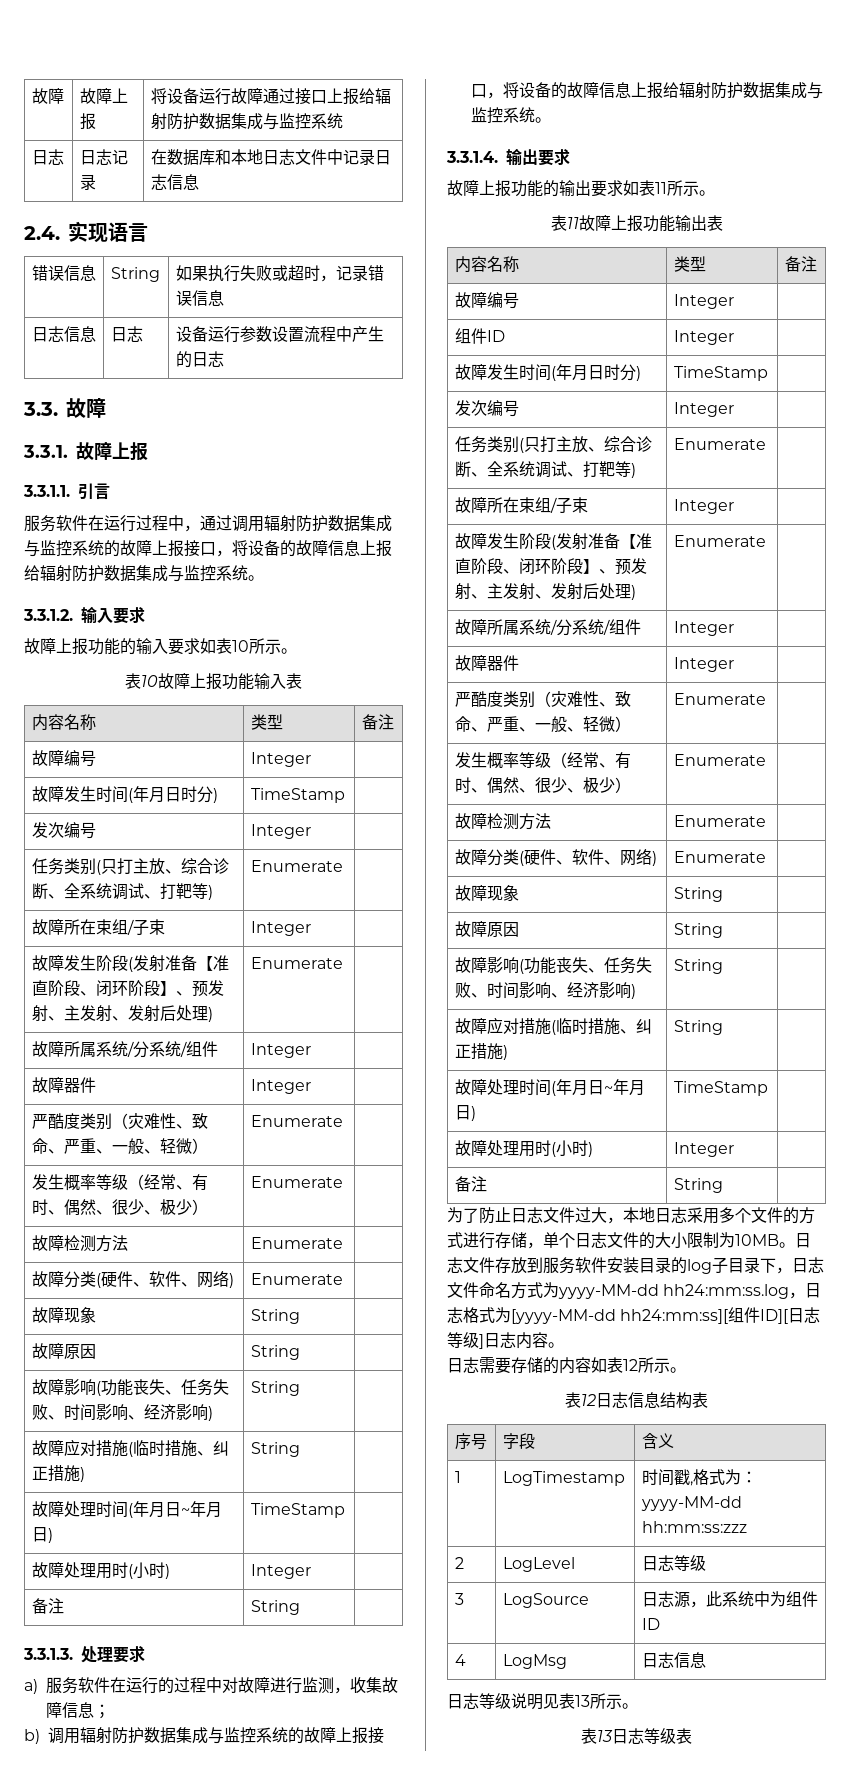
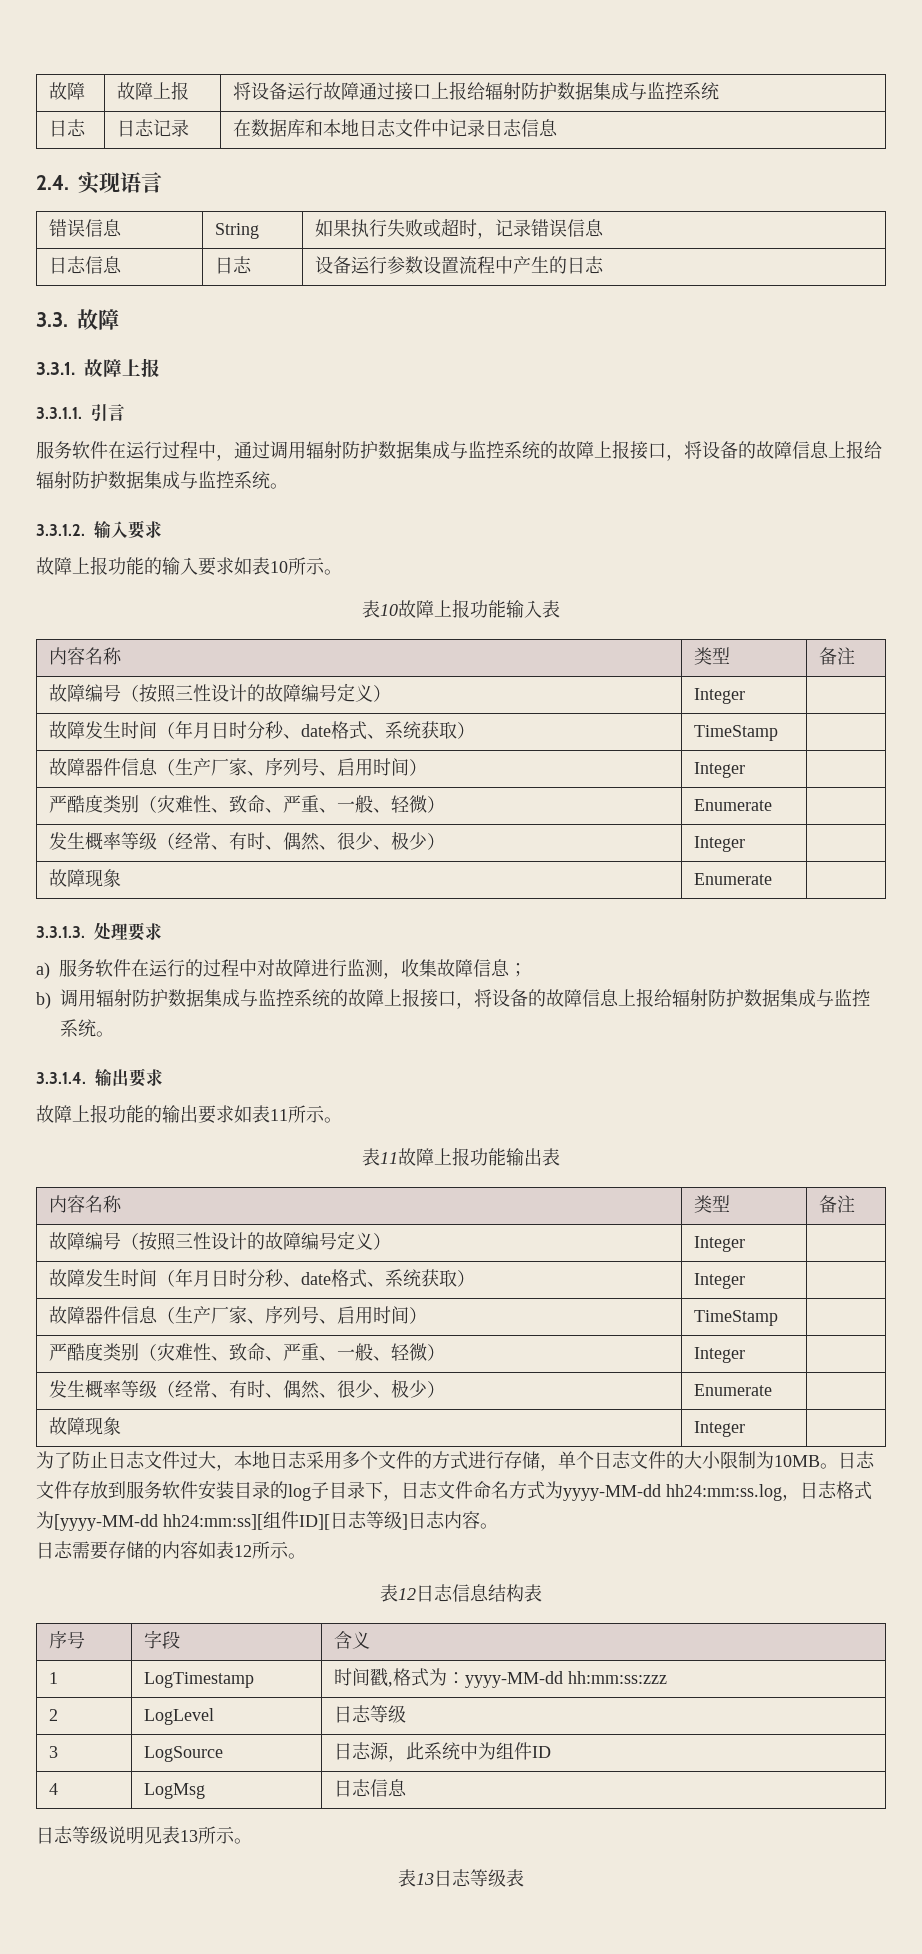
  表10故障上报功能输入表
  内容名称 | 类型 | 备注
- 故障编号 | Integer |
- 故障发生时间(年月日时分) | TimeStamp |
- 发次编号 | Integer |
- 任务类别(只打主放、综合诊断、全系统调试、打靶等) | Enumerate |
- 故障所在束组/子束 | Integer |
- 故障发生阶段(发射准备【准直阶段、闭环阶段】、预发射、主发射、发射后处理) | Enumerate |
- 故障所属系统/分系统/组件 | Integer |
- 故障器件 | Integer |
+ 故障编号（按照三性设计的故障编号定义） | Integer |
+ 故障发生时间（年月日时分秒、date格式、系统获取） | TimeStamp |
+ 故障器件信息（生产厂家、序列号、启用时间） | Integer |
  严酷度类别（灾难性、致命、严重、一般、轻微） | Enumerate |
- 发生概率等级（经常、有时、偶然、很少、极少） | Enumerate |
- 故障检测方法 | Enumerate |
- 故障分类(硬件、软件、网络) | Enumerate |
- 故障现象 | String |
- 故障原因 | String |
- 故障影响(功能丧失、任务失败、时间影响、经济影响) | String |
- 故障应对措施(临时措施、纠正措施) | String |
- 故障处理时间(年月日~年月日) | TimeStamp |
- 故障处理用时(小时) | Integer |
- 备注 | String |
+ 发生概率等级（经常、有时、偶然、很少、极少） | Integer |
+ 故障现象 | Enumerate |
  表11故障上报功能输出表
  内容名称 | 类型 | 备注
- 故障编号 | Integer |
- 组件ID | Integer |
- 故障发生时间(年月日时分) | TimeStamp |
- 发次编号 | Integer |
- 任务类别(只打主放、综合诊断、全系统调试、打靶等) | Enumerate |
- 故障所在束组/子束 | Integer |
- 故障发生阶段(发射准备【准直阶段、闭环阶段】、预发射、主发射、发射后处理) | Enumerate |
- 故障所属系统/分系统/组件 | Integer |
- 故障器件 | Integer |
- 严酷度类别（灾难性、致命、严重、一般、轻微） | Enumerate |
+ 故障编号（按照三性设计的故障编号定义） | Integer |
+ 故障发生时间（年月日时分秒、date格式、系统获取） | Integer |
+ 故障器件信息（生产厂家、序列号、启用时间） | TimeStamp |
+ 严酷度类别（灾难性、致命、严重、一般、轻微） | Integer |
  发生概率等级（经常、有时、偶然、很少、极少） | Enumerate |
- 故障检测方法 | Enumerate |
- 故障分类(硬件、软件、网络) | Enumerate |
- 故障现象 | String |
- 故障原因 | String |
- 故障影响(功能丧失、任务失败、时间影响、经济影响) | String |
- 故障应对措施(临时措施、纠正措施) | String |
- 故障处理时间(年月日~年月日) | TimeStamp |
- 故障处理用时(小时) | Integer |
- 备注 | String |
+ 故障现象 | Integer |

